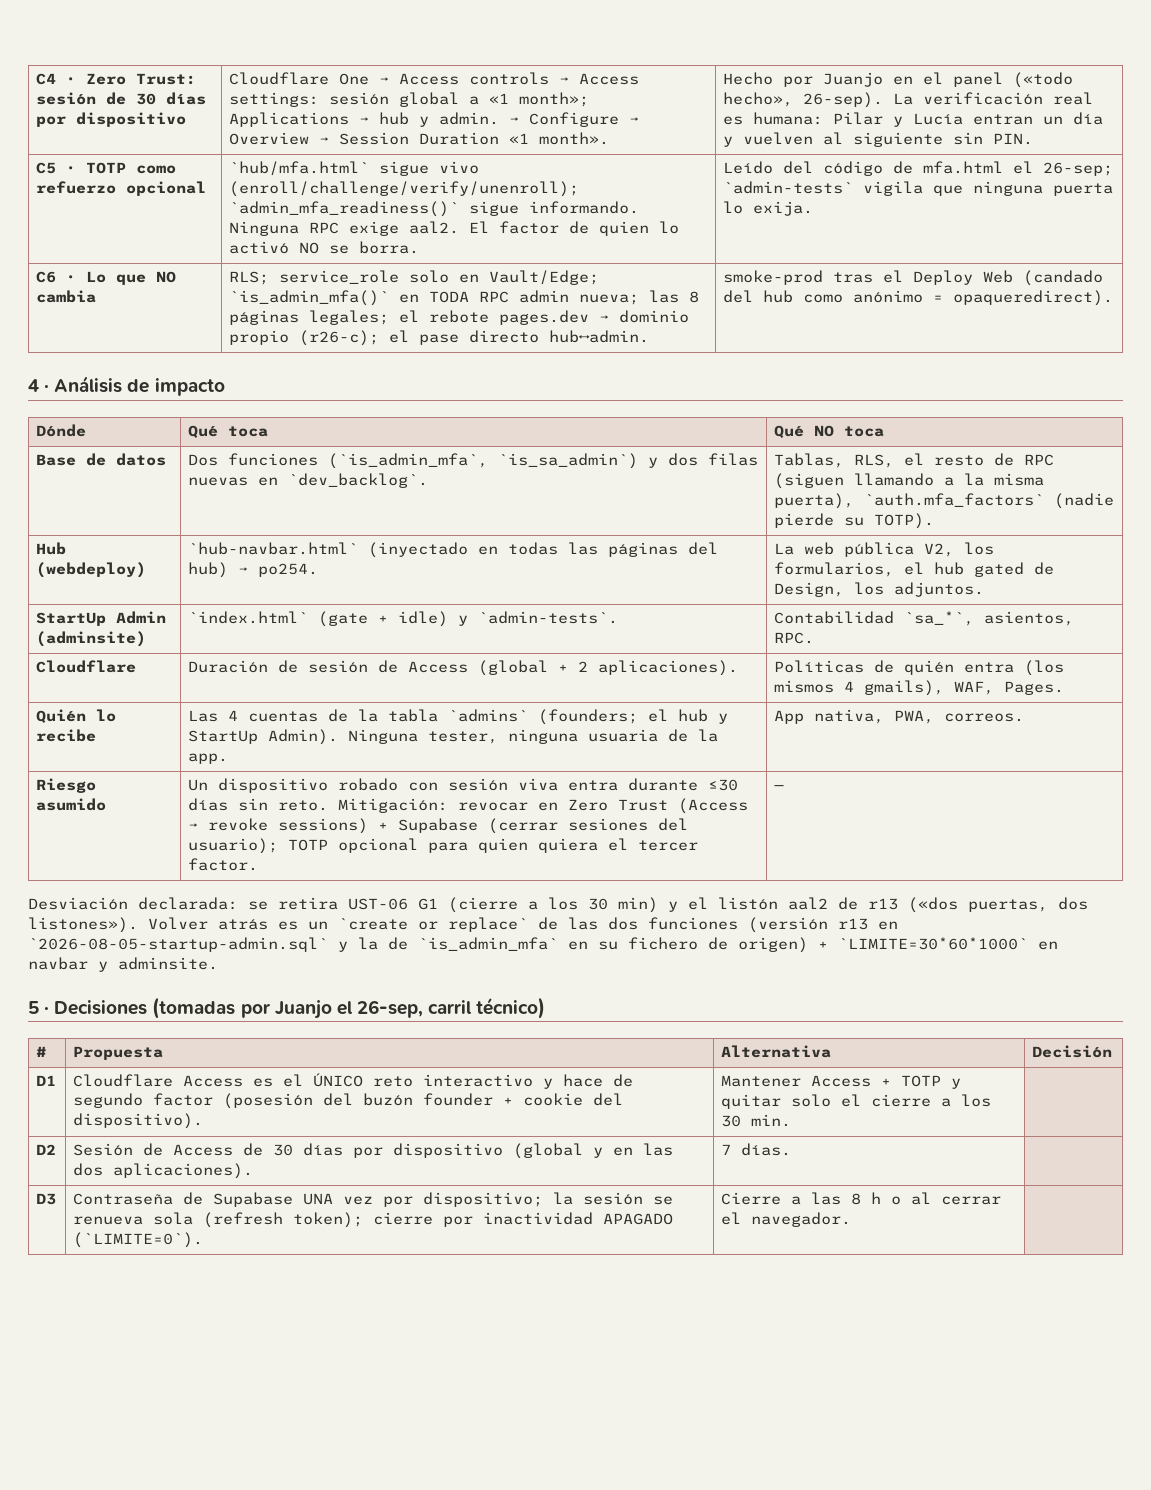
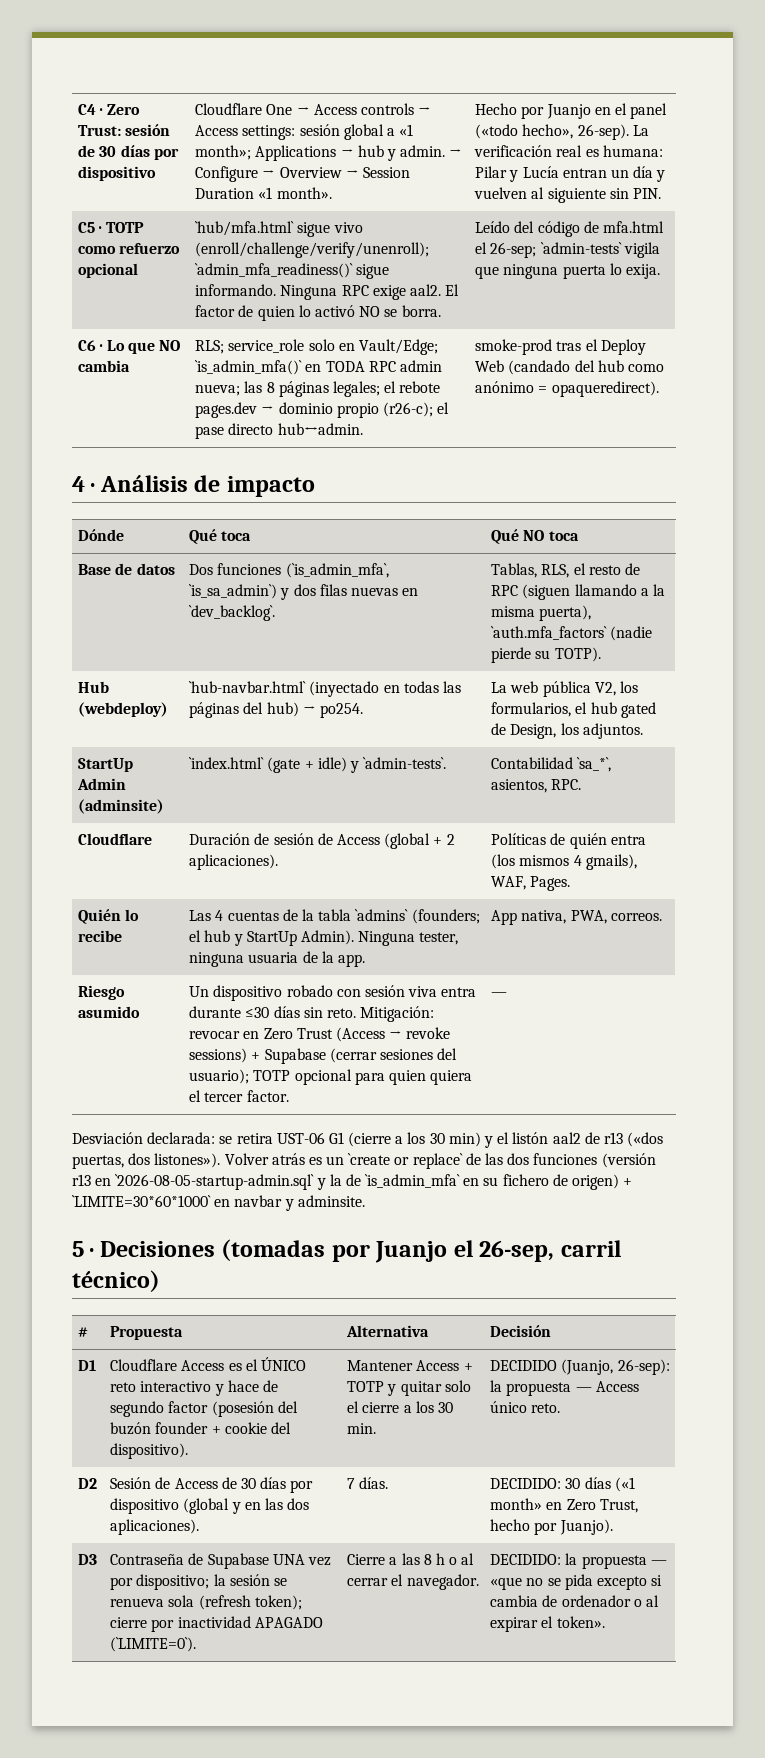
+ DECIDIDO (Juanjo, 26-sep): la propuesta — Access único reto.
- D2 | Sesión de Access de 30 días por dispositivo (global y en las dos aplicaciones). | 7 días. |
+ D2 | Sesión de Access de 30 días por dispositivo (global y en las dos aplicaciones). | 7 días. | DECIDIDO: 30 días («1 month» en Zero Trust, hecho por Juanjo).
+ DECIDIDO: la propuesta — «que no se pida excepto si cambia de ordenador o al expirar el token».

